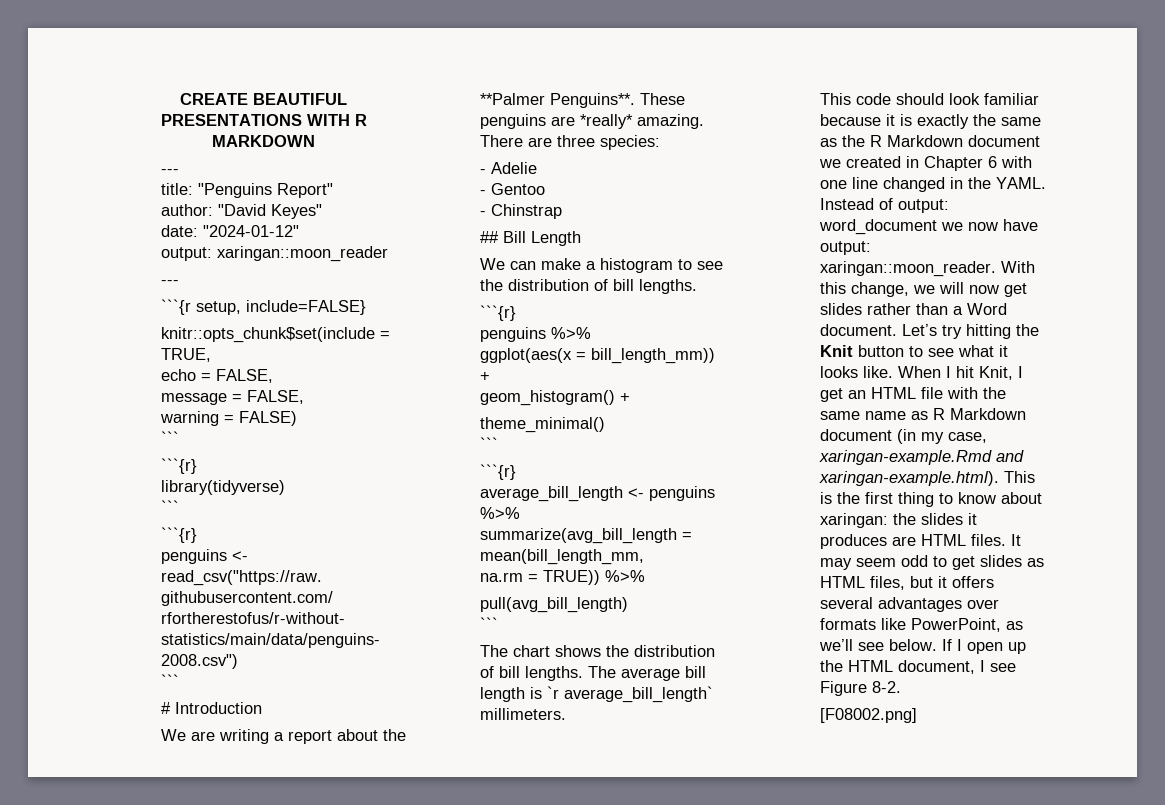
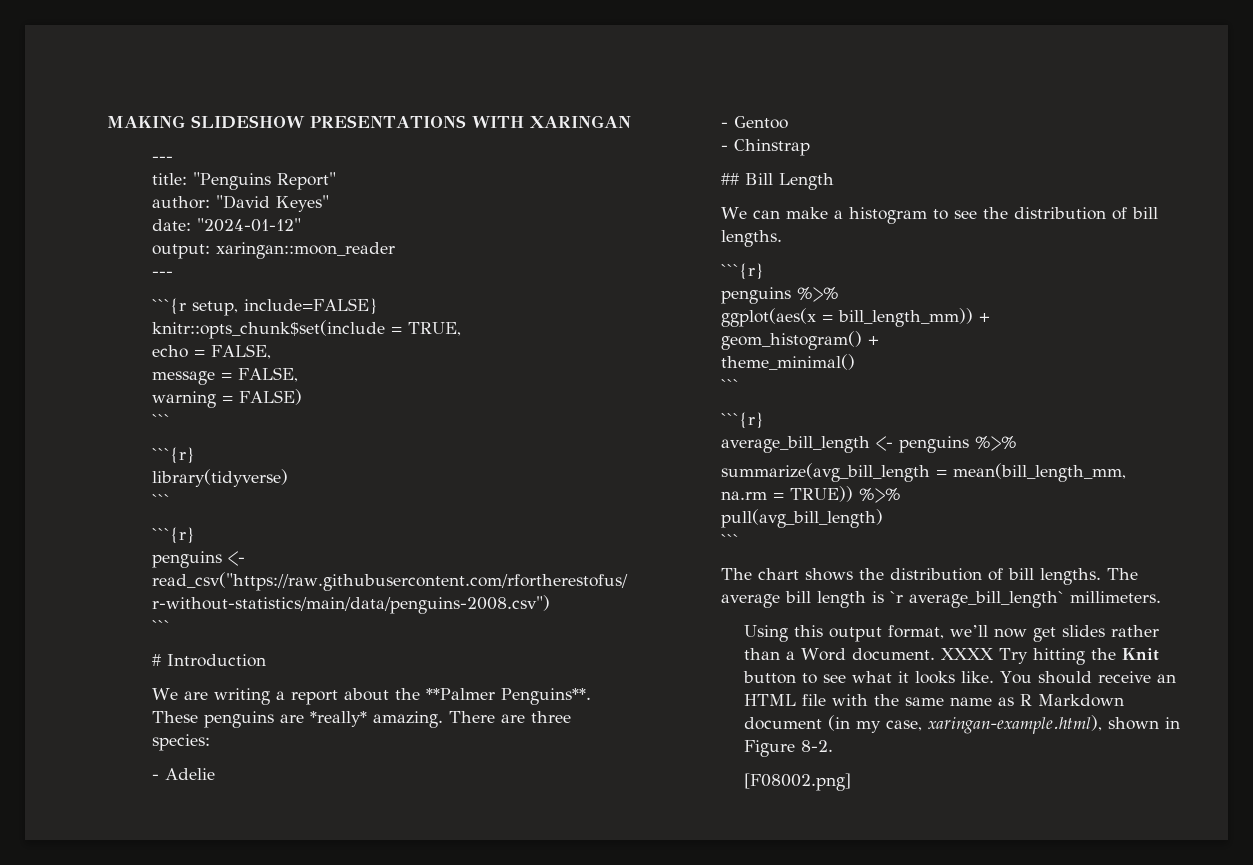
- CREATE BEAUTIFUL PRESENTATIONS WITH R MARKDOWN
+ MAKING SLIDESHOW PRESENTATIONS WITH XARINGAN
- This code should look familiar because it is exactly the same as the R Markdown document we created in Chapter 6 with one line changed in the YAML. Instead of output: word_document we now have output: xaringan::moon_reader. With this change, we will now get slides rather than a Word document.
+ Using this output format, we’ll now get slides rather than a Word document.
- Let’s try hitting the Knit button to see what it looks like.
+ XXXX Try hitting the Knit button to see what it looks like.
- When I hit Knit, I get an HTML file with the same name as R Markdown document (in my case, xaringan-example.Rmd and xaringan-example.html). This is the first thing to know about xaringan: the slides it produces are HTML files. It may seem odd to get slides as HTML files, but it offers several advantages over formats like PowerPoint, as we’ll see below. If I open up the HTML document, I see Figure 8-2.
+ You should receive an HTML file with the same name as R Markdown document (in my case, xaringan-example.html), shown in Figure 8-2.

